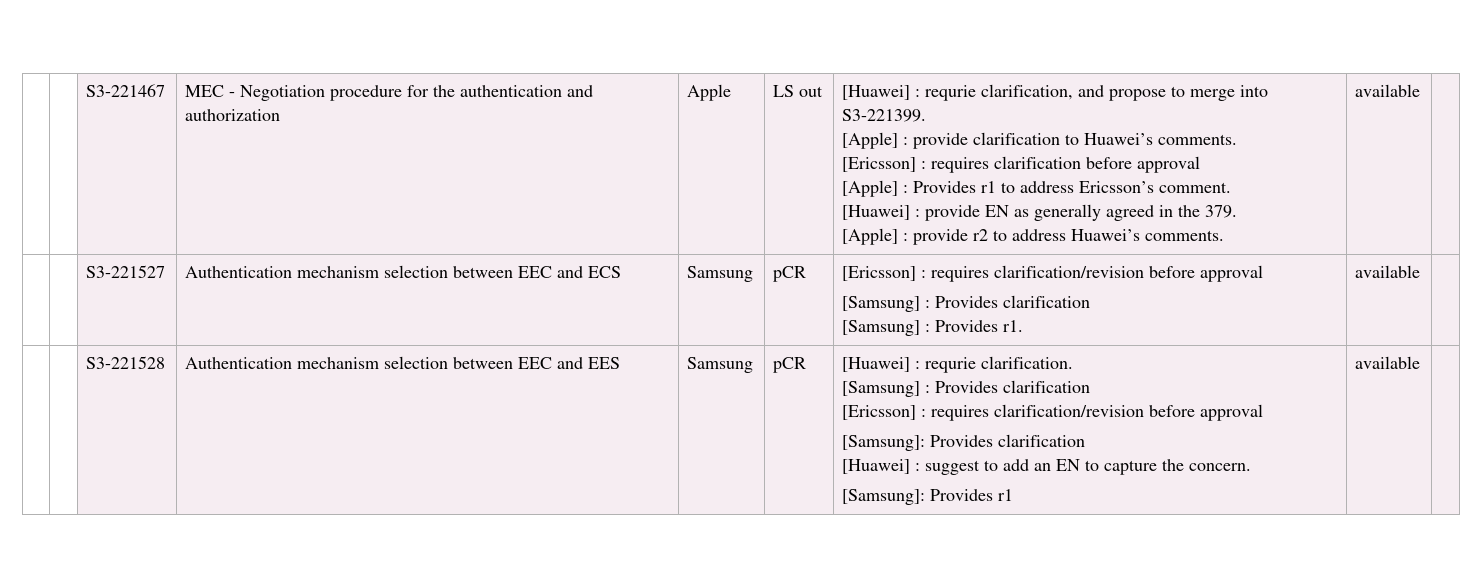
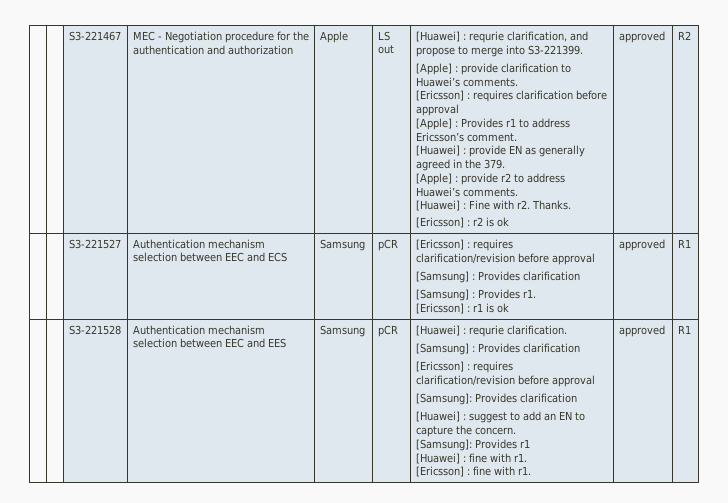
- [Apple] : provide r2 to address Huawei’s comments. | available
+ [Apple] : provide r2 to address Huawei’s comments.
+ [Huawei] : Fine with r2. Thanks.
+ [Ericsson] : r2 is ok | approved | R2
  | | S3-221527 | Authentication mechanism selection between EEC and ECS | Samsung | pCR | [Ericsson] : requires clarification/revision before approval
  [Samsung] : Provides clarification
- [Samsung] : Provides r1. | available |
+ [Samsung] : Provides r1.
+ [Ericsson] : r1 is ok | approved | R1
- [Samsung]: Provides r1 | available
+ [Samsung]: Provides r1
+ [Huawei] : fine with r1.
+ [Ericsson] : fine with r1. | approved | R1

